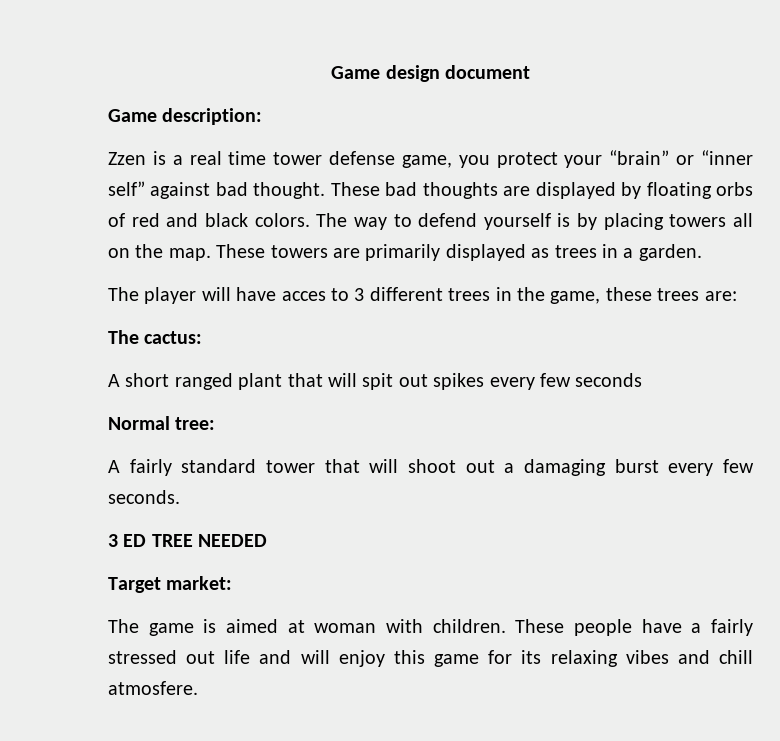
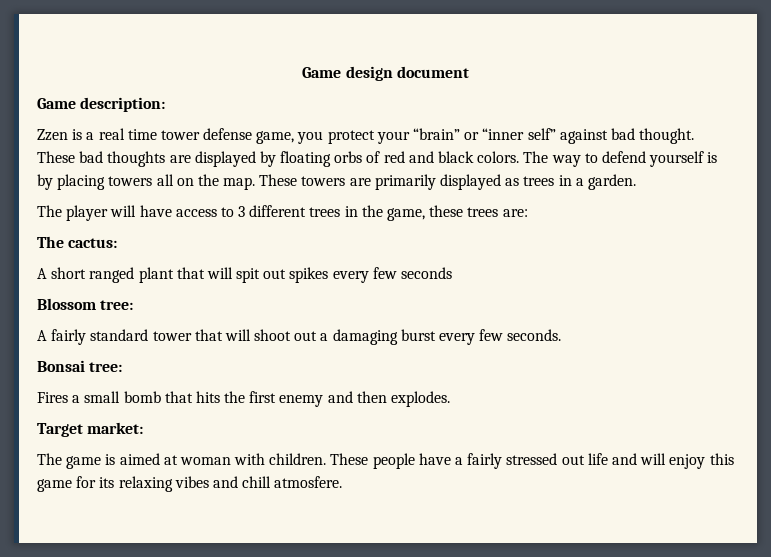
- The player will have acces to 3 different trees in the game, these trees are:
+ The player will have access to 3 different trees in the game, these trees are:
- Normal tree:
+ Blossom tree:
- 3 ED TREE NEEDED
+ Bonsai tree:
+ Fires a small bomb that hits the first enemy and then explodes.

